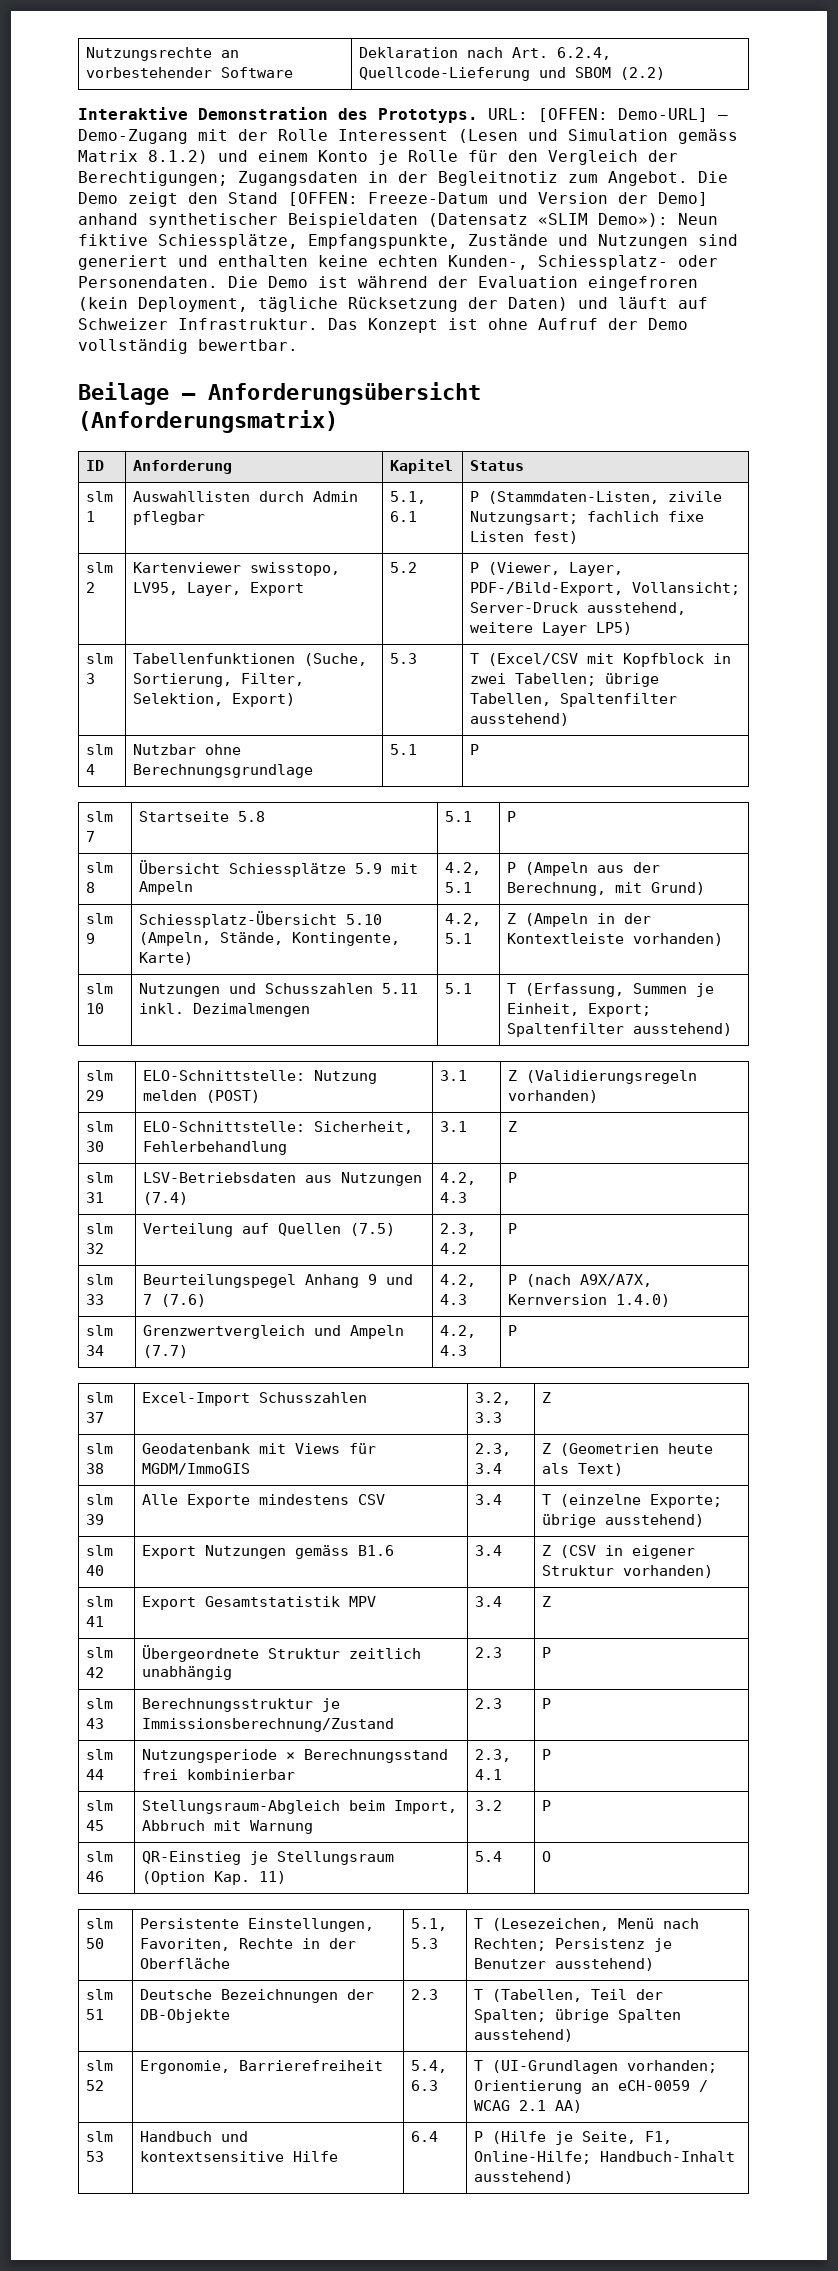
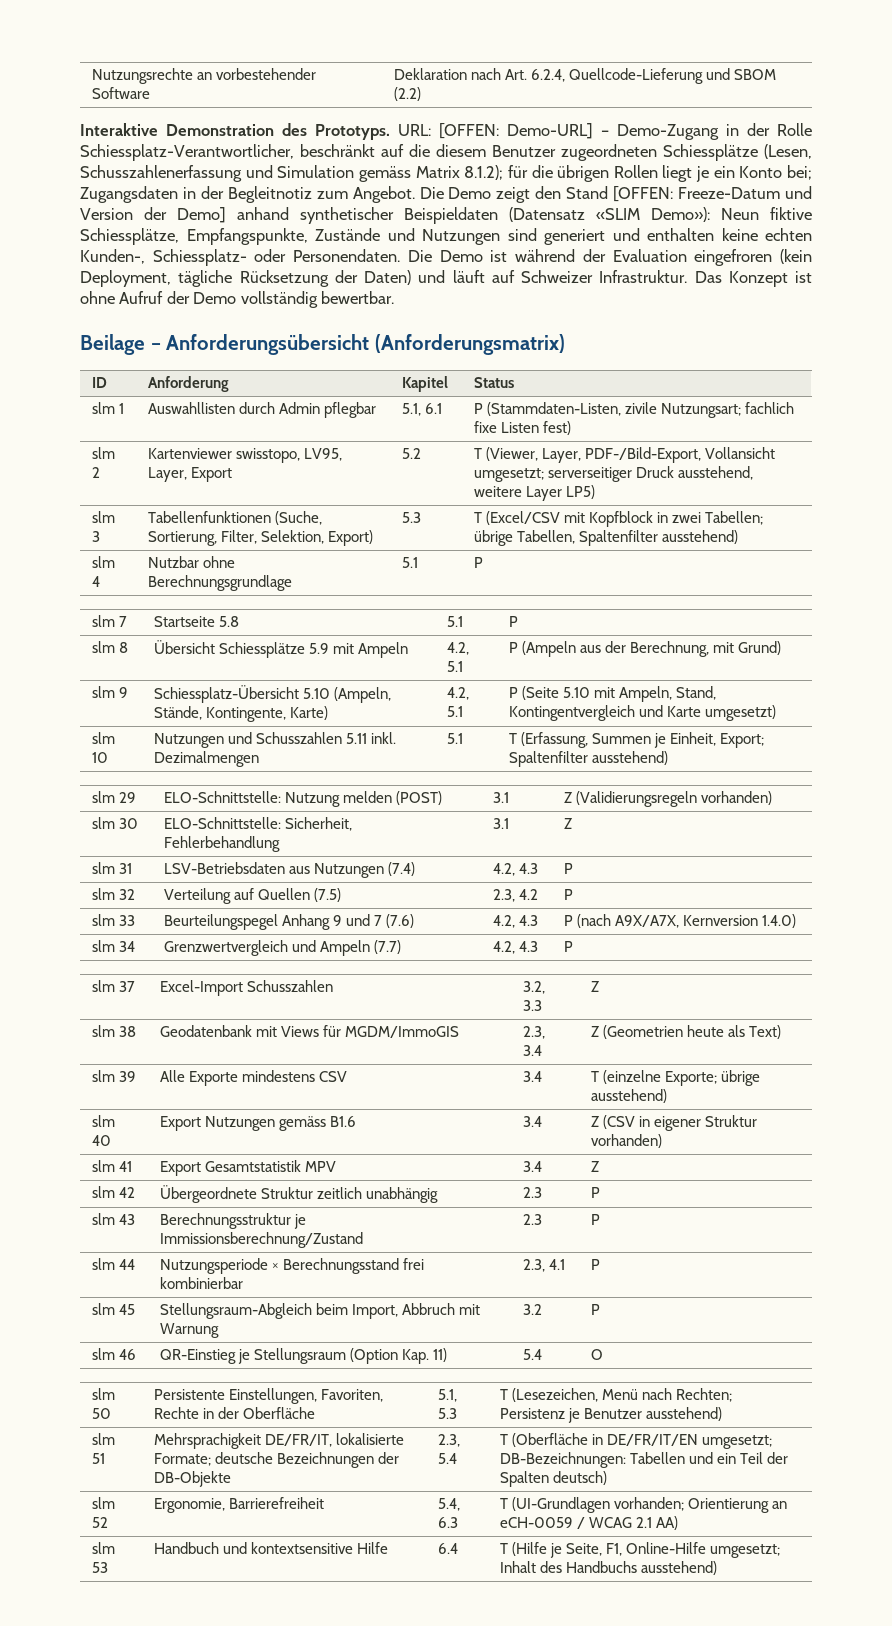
- URL: [OFFEN: Demo-URL] – Demo-Zugang mit der Rolle Interessent (Lesen und Simulation gemäss Matrix 8.1.2) und einem Konto je Rolle für den Vergleich der Berechtigungen; Zugangsdaten in der Begleitnotiz zum Angebot.
+ URL: [OFFEN: Demo-URL] – Demo-Zugang in der Rolle Schiessplatz-Verantwortlicher, beschränkt auf die diesem Benutzer zugeordneten Schiessplätze (Lesen, Schusszahlenerfassung und Simulation gemäss Matrix 8.1.2); für die übrigen Rollen liegt je ein Konto bei; Zugangsdaten in der Begleitnotiz zum Angebot.
- slm 2 | Kartenviewer swisstopo, LV95, Layer, Export | 5.2 | P (Viewer, Layer, PDF-/Bild-Export, Vollansicht; Server-Druck ausstehend, weitere Layer LP5)
+ slm 2 | Kartenviewer swisstopo, LV95, Layer, Export | 5.2 | T (Viewer, Layer, PDF-/Bild-Export, Vollansicht umgesetzt; serverseitiger Druck ausstehend, weitere Layer LP5)
- slm 9 | Schiessplatz-Übersicht 5.10 (Ampeln, Stände, Kontingente, Karte) | 4.2, 5.1 | Z (Ampeln in der Kontextleiste vorhanden)
+ slm 9 | Schiessplatz-Übersicht 5.10 (Ampeln, Stände, Kontingente, Karte) | 4.2, 5.1 | P (Seite 5.10 mit Ampeln, Stand, Kontingentvergleich und Karte umgesetzt)
- slm 51 | Deutsche Bezeichnungen der DB-Objekte | 2.3 | T (Tabellen, Teil der Spalten; übrige Spalten ausstehend)
+ slm 51 | Mehrsprachigkeit DE/FR/IT, lokalisierte Formate; deutsche Bezeichnungen der DB-Objekte | 2.3, 5.4 | T (Oberfläche in DE/FR/IT/EN umgesetzt; DB-Bezeichnungen: Tabellen und ein Teil der Spalten deutsch)
- slm 53 | Handbuch und kontextsensitive Hilfe | 6.4 | P (Hilfe je Seite, F1, Online-Hilfe; Handbuch-Inhalt ausstehend)
+ slm 53 | Handbuch und kontextsensitive Hilfe | 6.4 | T (Hilfe je Seite, F1, Online-Hilfe umgesetzt; Inhalt des Handbuchs ausstehend)

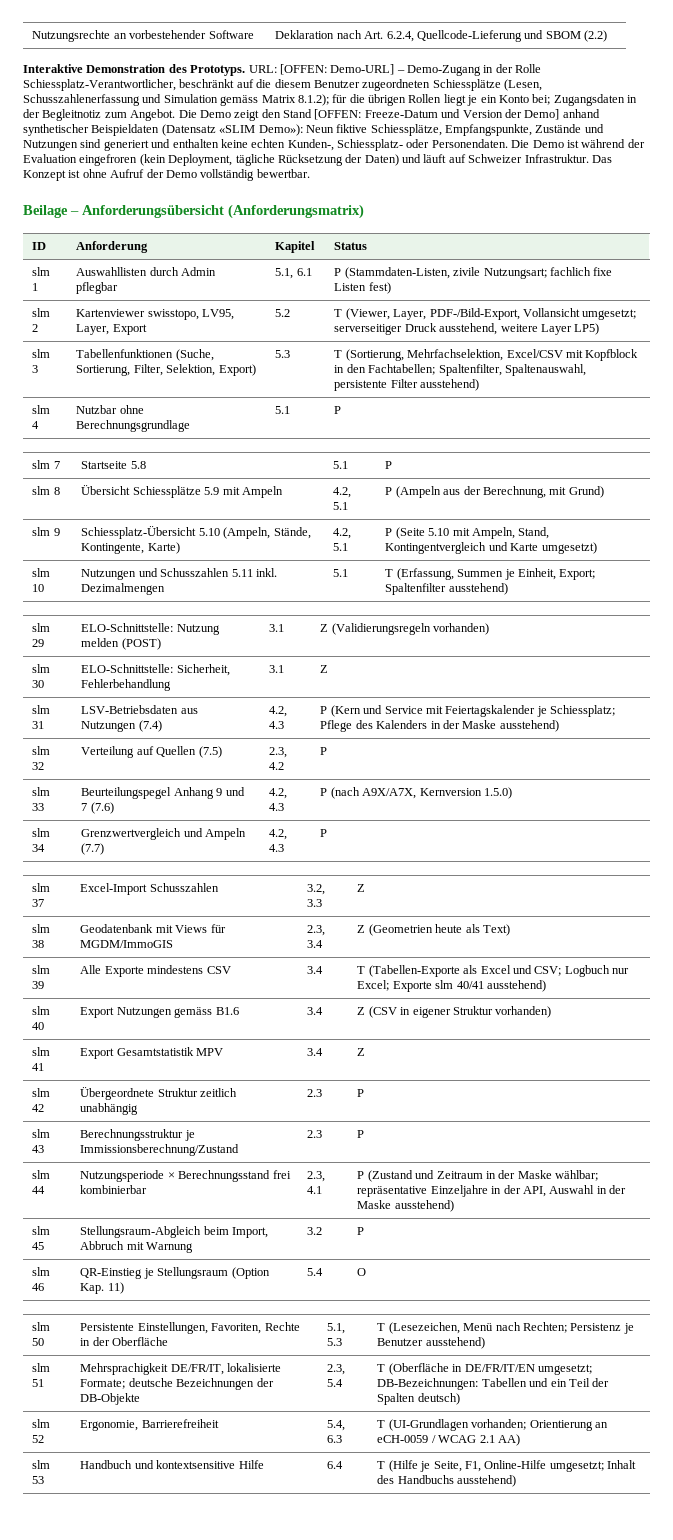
- slm 3 | Tabellenfunktionen (Suche, Sortierung, Filter, Selektion, Export) | 5.3 | T (Excel/CSV mit Kopfblock in zwei Tabellen; übrige Tabellen, Spaltenfilter ausstehend)
+ slm 3 | Tabellenfunktionen (Suche, Sortierung, Filter, Selektion, Export) | 5.3 | T (Sortierung, Mehrfachselektion, Excel/CSV mit Kopfblock in den Fachtabellen; Spaltenfilter, Spaltenauswahl, persistente Filter ausstehend)
- slm 31 | LSV-Betriebsdaten aus Nutzungen (7.4) | 4.2, 4.3 | P
+ slm 31 | LSV-Betriebsdaten aus Nutzungen (7.4) | 4.2, 4.3 | P (Kern und Service mit Feiertagskalender je Schiessplatz; Pflege des Kalenders in der Maske ausstehend)
- slm 33 | Beurteilungspegel Anhang 9 und 7 (7.6) | 4.2, 4.3 | P (nach A9X/A7X, Kernversion 1.4.0)
+ slm 33 | Beurteilungspegel Anhang 9 und 7 (7.6) | 4.2, 4.3 | P (nach A9X/A7X, Kernversion 1.5.0)
- slm 39 | Alle Exporte mindestens CSV | 3.4 | T (einzelne Exporte; übrige ausstehend)
+ slm 39 | Alle Exporte mindestens CSV | 3.4 | T (Tabellen-Exporte als Excel und CSV; Logbuch nur Excel; Exporte slm 40/41 ausstehend)
- slm 44 | Nutzungsperiode × Berechnungsstand frei kombinierbar | 2.3, 4.1 | P
+ slm 44 | Nutzungsperiode × Berechnungsstand frei kombinierbar | 2.3, 4.1 | P (Zustand und Zeitraum in der Maske wählbar; repräsentative Einzeljahre in der API, Auswahl in der Maske ausstehend)

